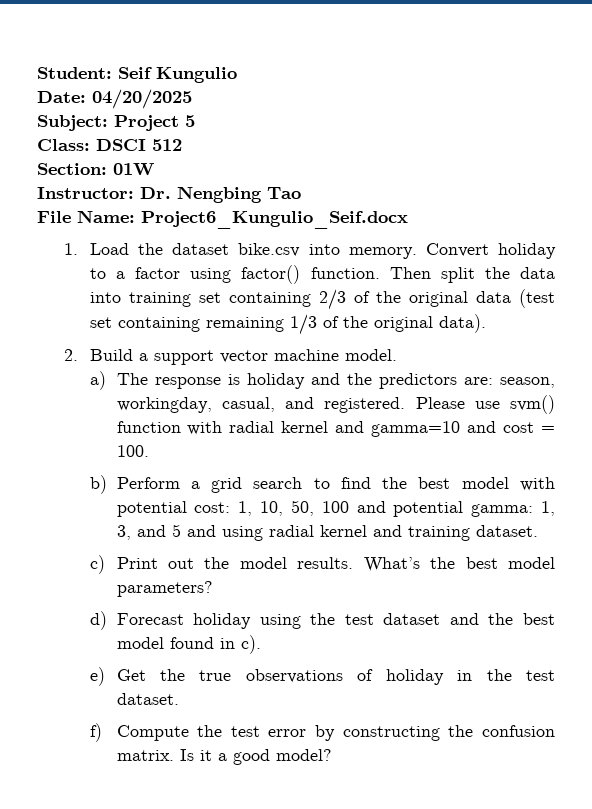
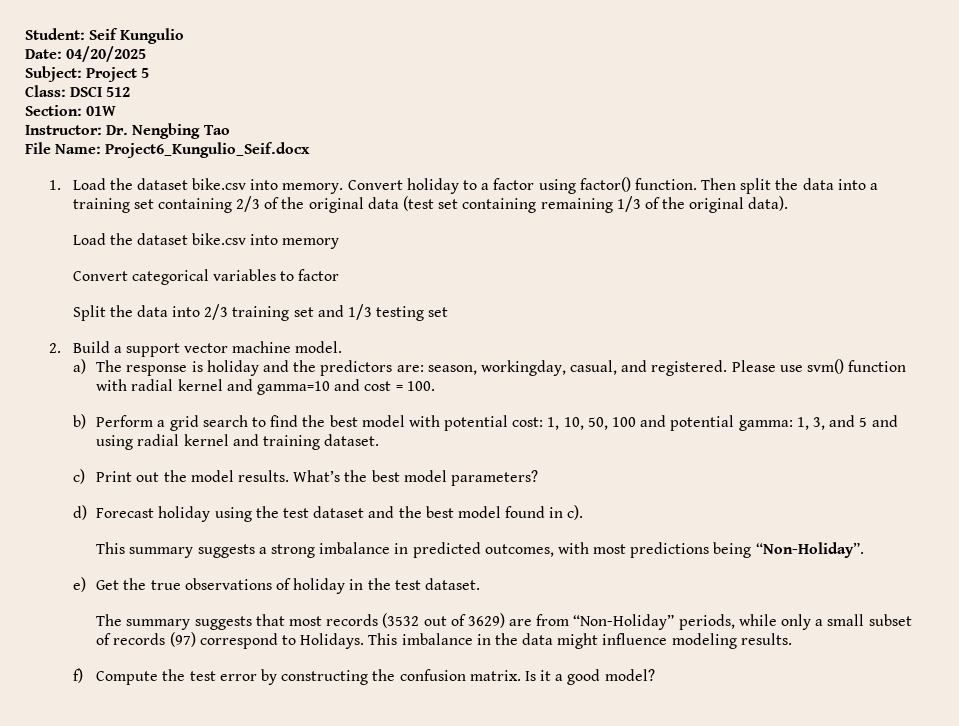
- Then split the data into training set containing 2/3 of the original data (test set containing remaining 1/3 of the original data).
+ Then split the data into a training set containing 2/3 of the original data (test set containing remaining 1/3 of the original data).
+ Load the dataset bike.csv into memory
+ Convert categorical variables to factor
+ Split the data into 2/3 training set and 1/3 testing set
+ This summary suggests a strong imbalance in predicted outcomes, with most predictions being “Non-Holiday”.
+ The summary suggests that most records (3532 out of 3629) are from “Non-Holiday” periods, while only a small subset of records (97) correspond to Holidays. This imbalance in the data might influence modeling results.

